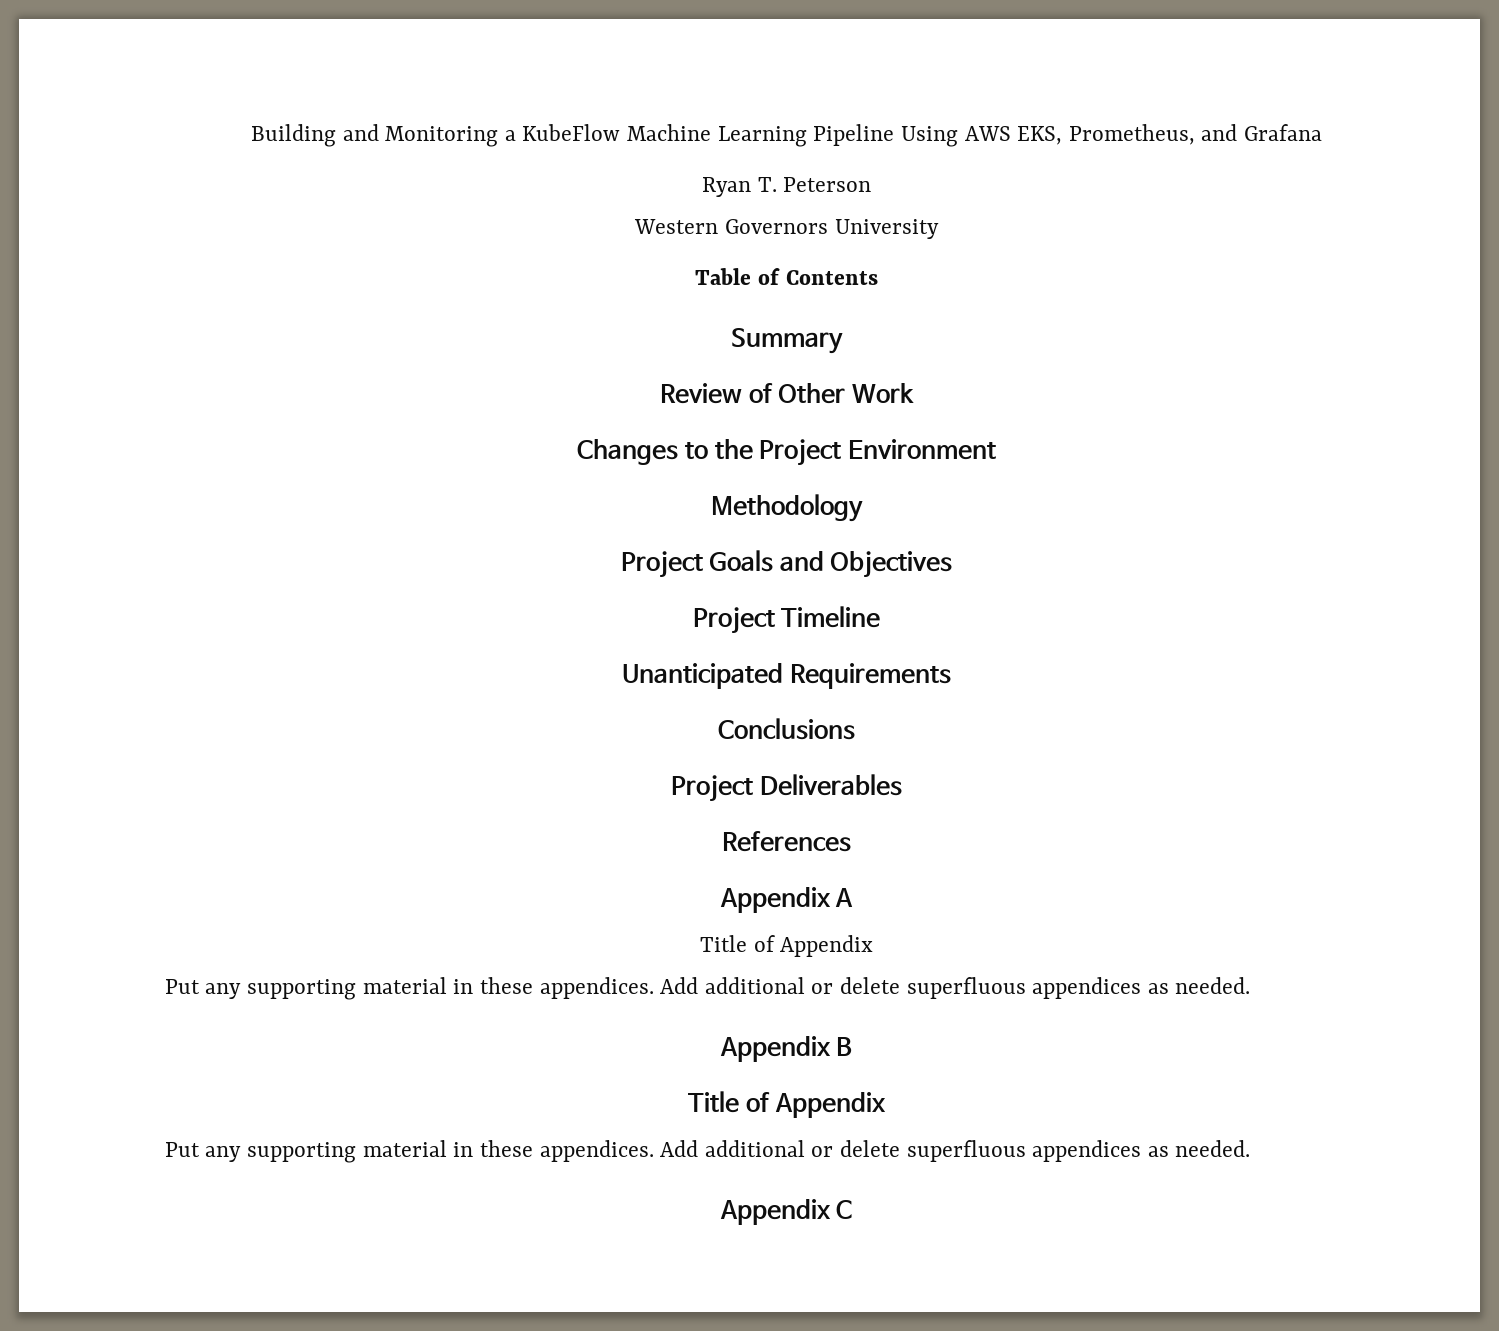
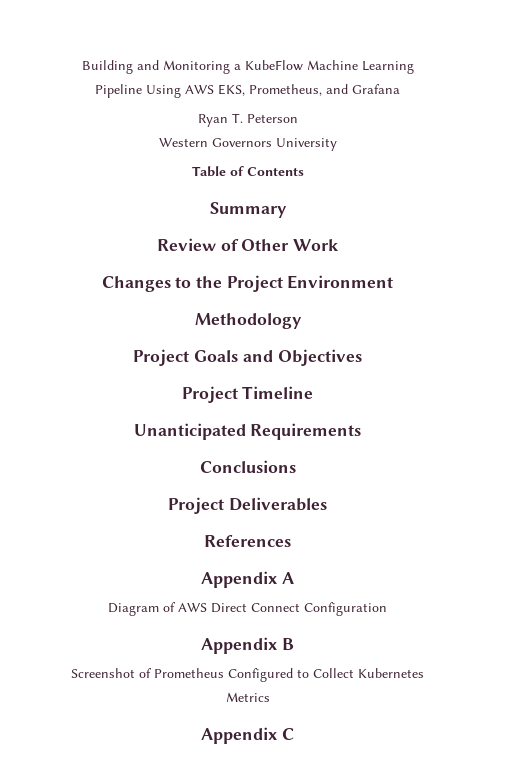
  Appendix A
- Title of Appendix
- Put any supporting material in these appendices. Add additional or delete superfluous appendices as needed.
+ Diagram of AWS Direct Connect Configuration
  Appendix B
- Title of Appendix
- Put any supporting material in these appendices. Add additional or delete superfluous appendices as needed.
+ Screenshot of Prometheus Configured to Collect Kubernetes Metrics

